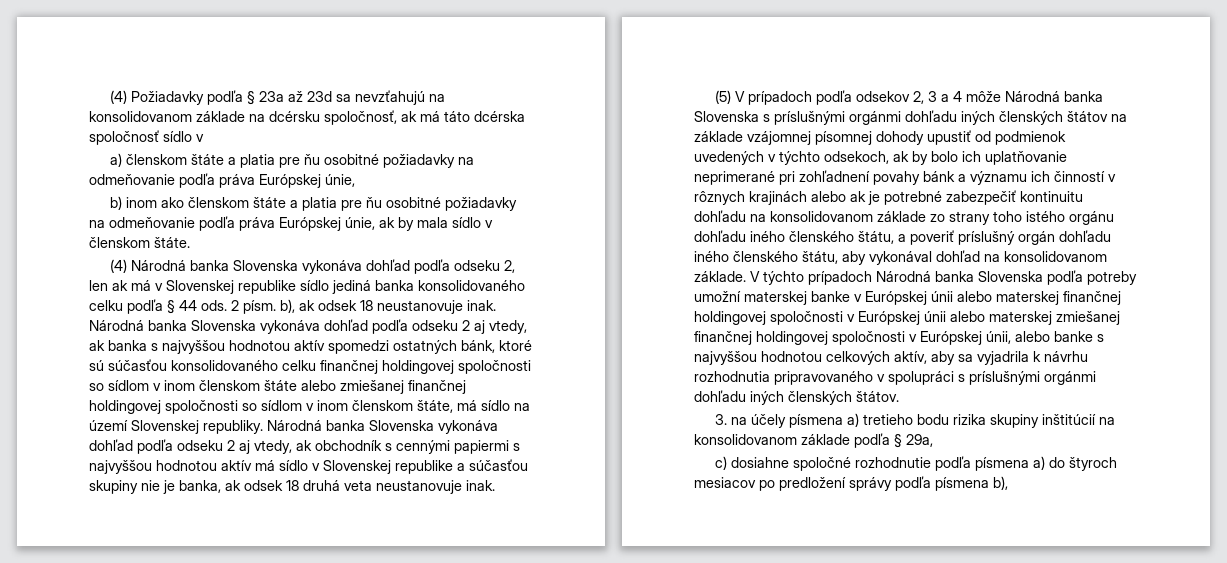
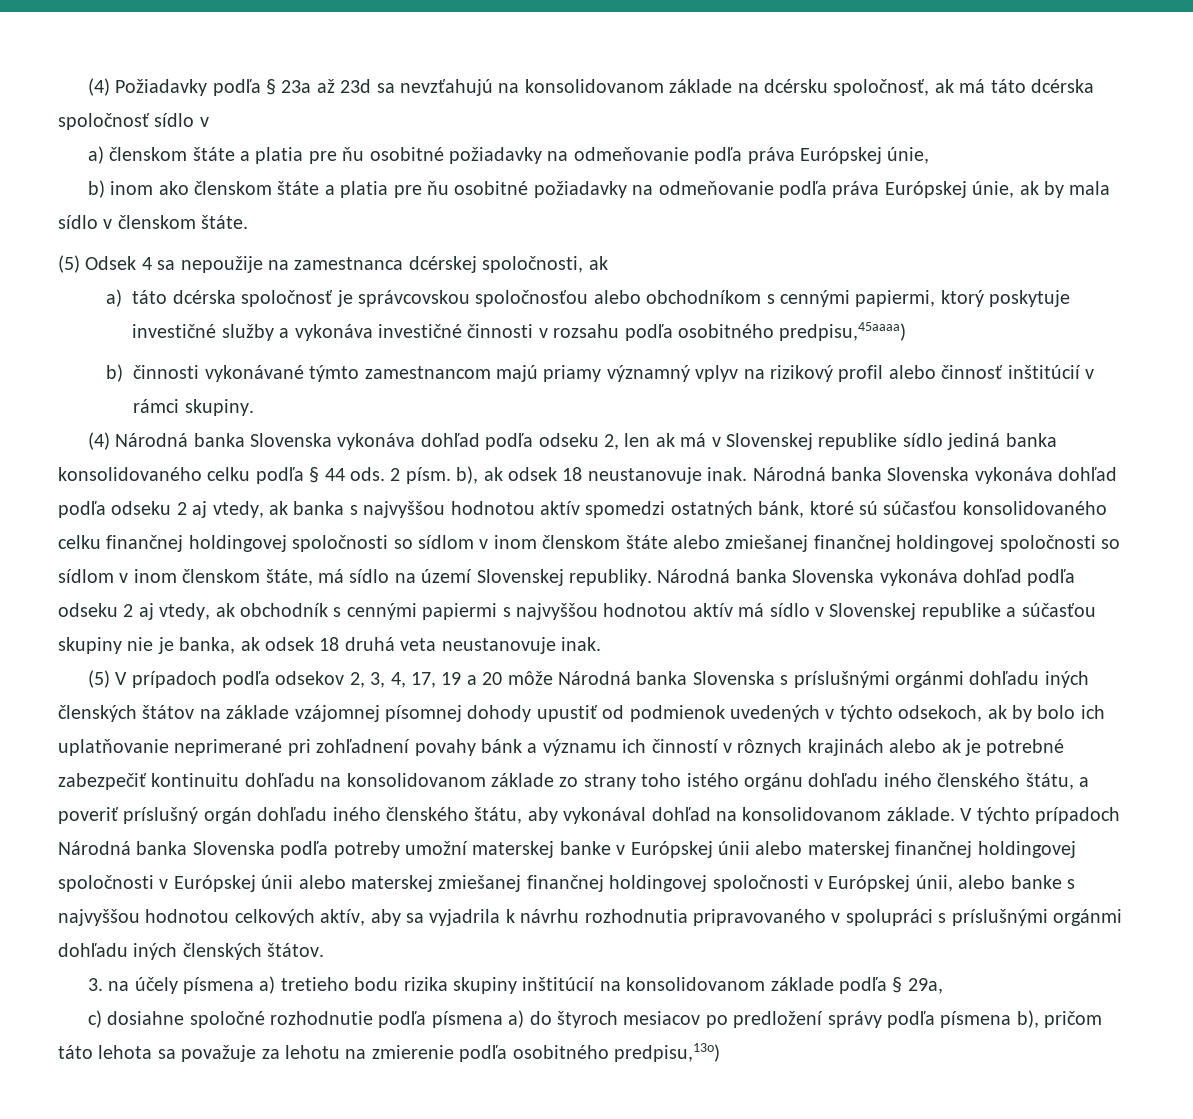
+ (5) Odsek 4 sa nepoužije na zamestnanca dcérskej spoločnosti, ak
+ a) táto dcérska spoločnosť je správcovskou spoločnosťou alebo obchodníkom s cennými papiermi, ktorý poskytuje investičné služby a vykonáva investičné činnosti v rozsahu podľa osobitného predpisu,45aaaa)
+ b) činnosti vykonávané týmto zamestnancom majú priamy významný vplyv na rizikový profil alebo činnosť inštitúcií v rámci skupiny.
- (5) V prípadoch podľa odsekov 2, 3 a 4 môže Národná banka Slovenska s príslušnými orgánmi dohľadu iných členských štátov na základe vzájomnej písomnej dohody upustiť od podmienok uvedených v týchto odsekoch, ak by bolo ich uplatňovanie neprimerané pri zohľadnení povahy bánk a významu ich činností v rôznych krajinách alebo ak je potrebné zabezpečiť kontinuitu dohľadu na konsolidovanom základe zo strany toho istého orgánu dohľadu iného členského štátu, a poveriť príslušný orgán dohľadu iného členského štátu, aby vykonával dohľad na konsolidovanom základe.
+ (5) V prípadoch podľa odsekov 2, 3, 4, 17, 19 a 20 môže Národná banka Slovenska s príslušnými orgánmi dohľadu iných členských štátov na základe vzájomnej písomnej dohody upustiť od podmienok uvedených v týchto odsekoch, ak by bolo ich uplatňovanie neprimerané pri zohľadnení povahy bánk a významu ich činností v rôznych krajinách alebo ak je potrebné zabezpečiť kontinuitu dohľadu na konsolidovanom základe zo strany toho istého orgánu dohľadu iného členského štátu, a poveriť príslušný orgán dohľadu iného členského štátu, aby vykonával dohľad na konsolidovanom základe.
- c) dosiahne spoločné rozhodnutie podľa písmena a) do štyroch mesiacov po predložení správy podľa písmena b),
+ c) dosiahne spoločné rozhodnutie podľa písmena a) do štyroch mesiacov po predložení správy podľa písmena b), pričom táto lehota sa považuje za lehotu na zmierenie podľa osobitného predpisu,13o)

